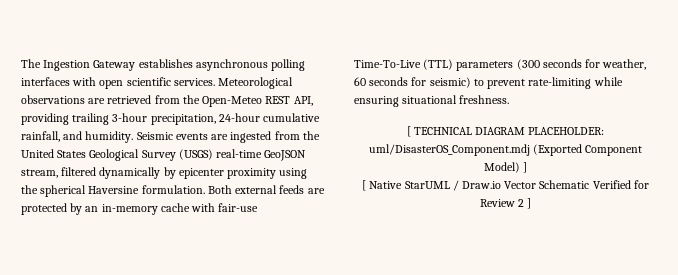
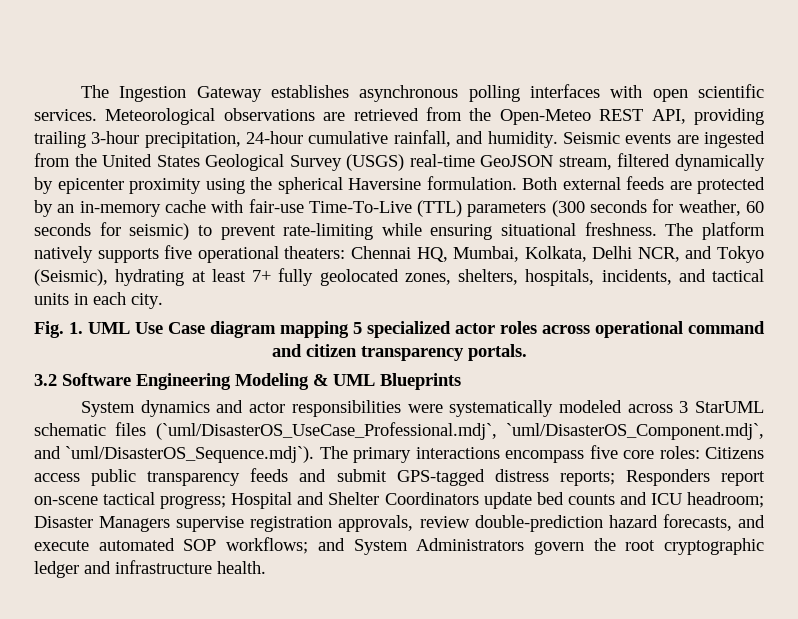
- Both external feeds are protected by an in-memory cache with fair-use Time-To-Live (TTL) parameters (300 seconds for weather, 60 seconds for seismic) to prevent rate-limiting while ensuring situational freshness.
- [ TECHNICAL DIAGRAM PLACEHOLDER: uml/DisasterOS_Component.mdj (Exported Component Model) ]
- [ Native StarUML / Draw.io Vector Schematic Verified for Review 2 ]
+ Both external feeds are protected by an in-memory cache with fair-use Time-To-Live (TTL) parameters (300 seconds for weather, 60 seconds for seismic) to prevent rate-limiting while ensuring situational freshness. The platform natively supports five operational theaters: Chennai HQ, Mumbai, Kolkata, Delhi NCR, and Tokyo (Seismic), hydrating at least 7+ fully geolocated zones, shelters, hospitals, incidents, and tactical units in each city.
+ Fig. 1. UML Use Case diagram mapping 5 specialized actor roles across operational command and citizen transparency portals.
+ 3.2 Software Engineering Modeling & UML Blueprints
+ System dynamics and actor responsibilities were systematically modeled across 3 StarUML schematic files (`uml/DisasterOS_UseCase_Professional.mdj`, `uml/DisasterOS_Component.mdj`, and `uml/DisasterOS_Sequence.mdj`). The primary interactions encompass five core roles: Citizens access public transparency feeds and submit GPS-tagged distress reports; Responders report on-scene tactical progress; Hospital and Shelter Coordinators update bed counts and ICU headroom; Disaster Managers supervise registration approvals, review double-prediction hazard forecasts, and execute automated SOP workflows; and System Administrators govern the root cryptographic ledger and infrastructure health.

